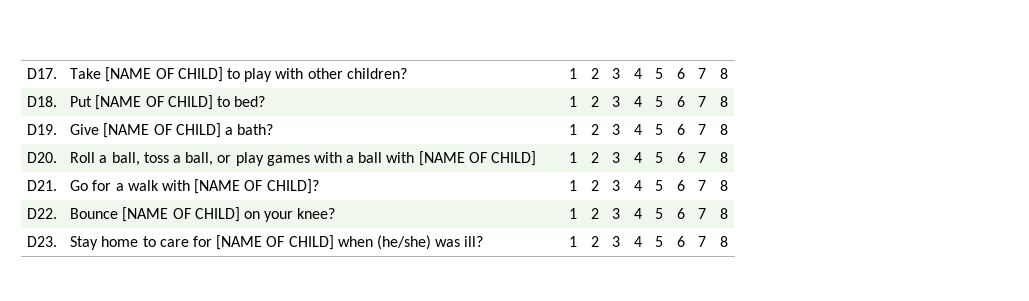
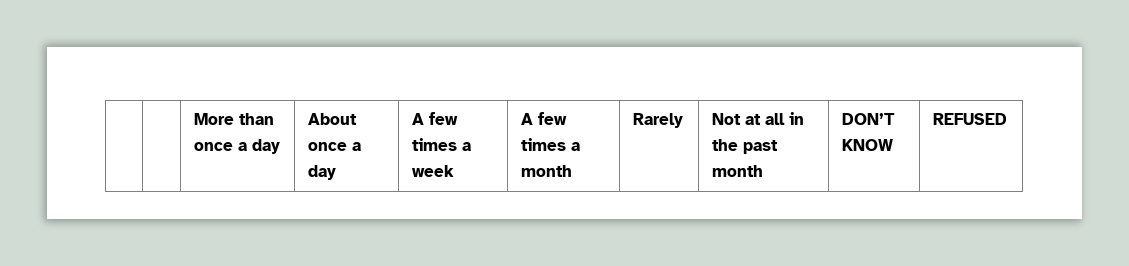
- D17. | Take [NAME OF CHILD] to play with other children? | 1 | 2 | 3 | 4 | 5 | 6 | 7 | 8
- D18. | Put [NAME OF CHILD] to bed? | 1 | 2 | 3 | 4 | 5 | 6 | 7 | 8
- D19. | Give [NAME OF CHILD] a bath? | 1 | 2 | 3 | 4 | 5 | 6 | 7 | 8
- D20. | Roll a ball, toss a ball, or play games with a ball with [NAME OF CHILD] | 1 | 2 | 3 | 4 | 5 | 6 | 7 | 8
- D21. | Go for a walk with [NAME OF CHILD]? | 1 | 2 | 3 | 4 | 5 | 6 | 7 | 8
- D22. | Bounce [NAME OF CHILD] on your knee? | 1 | 2 | 3 | 4 | 5 | 6 | 7 | 8
- D23. | Stay home to care for [NAME OF CHILD] when (he/she) was ill? | 1 | 2 | 3 | 4 | 5 | 6 | 7 | 8
+ | | More than once a day | About once a day | A few times a week | A few times a month | Rarely | Not at all in the past month | DON’T KNOW | REFUSED

